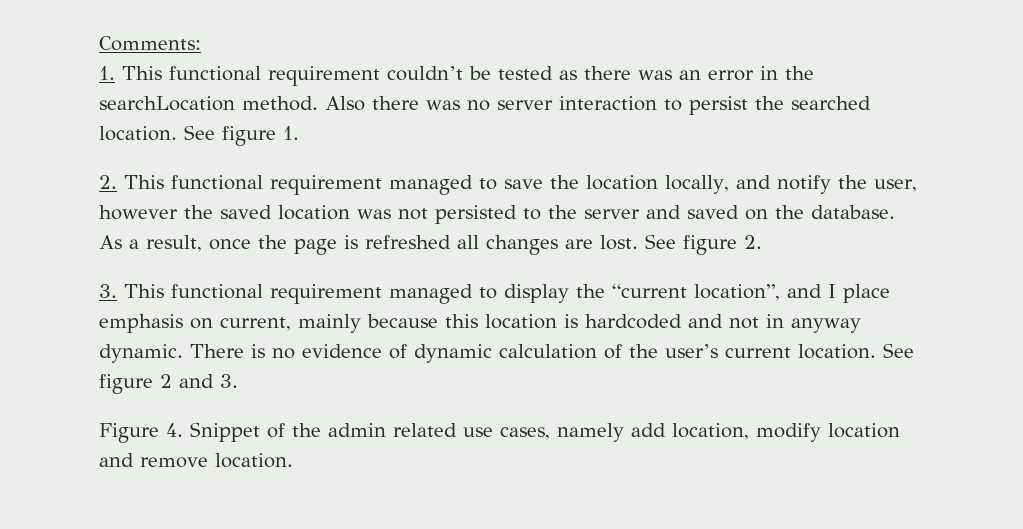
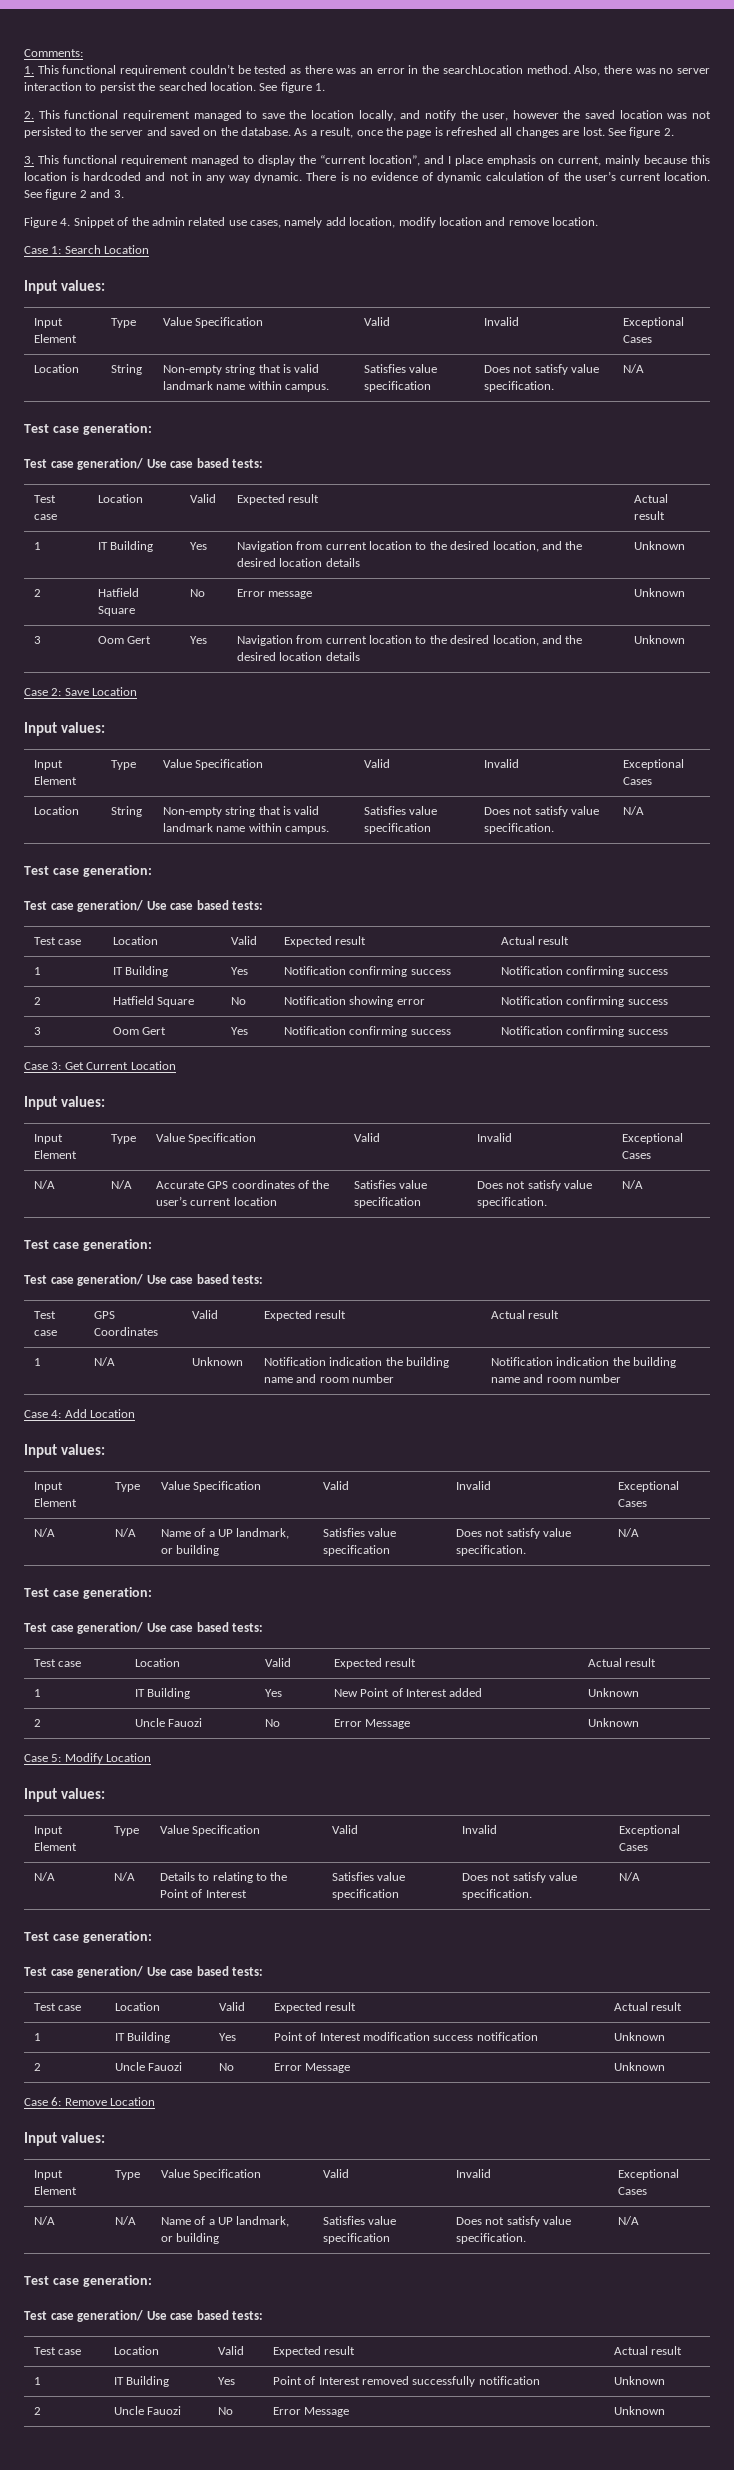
- Also there was no server interaction to persist the searched location.
+ Also, there was no server interaction to persist the searched location.
- 3. This functional requirement managed to display the “current location”, and I place emphasis on current, mainly because this location is hardcoded and not in anyway dynamic.
+ 3. This functional requirement managed to display the “current location”, and I place emphasis on current, mainly because this location is hardcoded and not in any way dynamic.
+ Case 1: Search Location
+ Input values:
+ Input Element | Type | Value Specification | Valid | Invalid | Exceptional Cases
+ Location | String | Non-empty string that is valid landmark name within campus. | Satisfies value specification | Does not satisfy value specification. | N/A
+ Test case generation:
+ Test case generation/ Use case based tests:
+ Test case | Location | Valid | Expected result | Actual result
+ 1 | IT Building | Yes | Navigation from current location to the desired location, and the desired location details | Unknown
+ 2 | Hatfield Square | No | Error message | Unknown
+ 3 | Oom Gert | Yes | Navigation from current location to the desired location, and the desired location details | Unknown
+ Case 2: Save Location
+ Input values:
+ Input Element | Type | Value Specification | Valid | Invalid | Exceptional Cases
+ Location | String | Non-empty string that is valid landmark name within campus. | Satisfies value specification | Does not satisfy value specification. | N/A
+ Test case generation:
+ Test case generation/ Use case based tests:
+ Test case | Location | Valid | Expected result | Actual result
+ 1 | IT Building | Yes | Notification confirming success | Notification confirming success
+ 2 | Hatfield Square | No | Notification showing error | Notification confirming success
+ 3 | Oom Gert | Yes | Notification confirming success | Notification confirming success
+ Case 3: Get Current Location
+ Input values:
+ Input Element | Type | Value Specification | Valid | Invalid | Exceptional Cases
+ N/A | N/A | Accurate GPS coordinates of the user’s current location | Satisfies value specification | Does not satisfy value specification. | N/A
+ Test case generation:
+ Test case generation/ Use case based tests:
+ Test case | GPS Coordinates | Valid | Expected result | Actual result
+ 1 | N/A | Unknown | Notification indication the building name and room number | Notification indication the building name and room number
+ Case 4: Add Location
+ Input values:
+ Input Element | Type | Value Specification | Valid | Invalid | Exceptional Cases
+ N/A | N/A | Name of a UP landmark, or building | Satisfies value specification | Does not satisfy value specification. | N/A
+ Test case generation:
+ Test case generation/ Use case based tests:
+ Test case | Location | Valid | Expected result | Actual result
+ 1 | IT Building | Yes | New Point of Interest added | Unknown
+ 2 | Uncle Fauozi | No | Error Message | Unknown
+ Case 5: Modify Location
+ Input values:
+ Input Element | Type | Value Specification | Valid | Invalid | Exceptional Cases
+ N/A | N/A | Details to relating to the Point of Interest | Satisfies value specification | Does not satisfy value specification. | N/A
+ Test case generation:
+ Test case generation/ Use case based tests:
+ Test case | Location | Valid | Expected result | Actual result
+ 1 | IT Building | Yes | Point of Interest modification success notification | Unknown
+ 2 | Uncle Fauozi | No | Error Message | Unknown
+ Case 6: Remove Location
+ Input values:
+ Input Element | Type | Value Specification | Valid | Invalid | Exceptional Cases
+ N/A | N/A | Name of a UP landmark, or building | Satisfies value specification | Does not satisfy value specification. | N/A
+ Test case generation:
+ Test case generation/ Use case based tests:
+ Test case | Location | Valid | Expected result | Actual result
+ 1 | IT Building | Yes | Point of Interest removed successfully notification | Unknown
+ 2 | Uncle Fauozi | No | Error Message | Unknown

